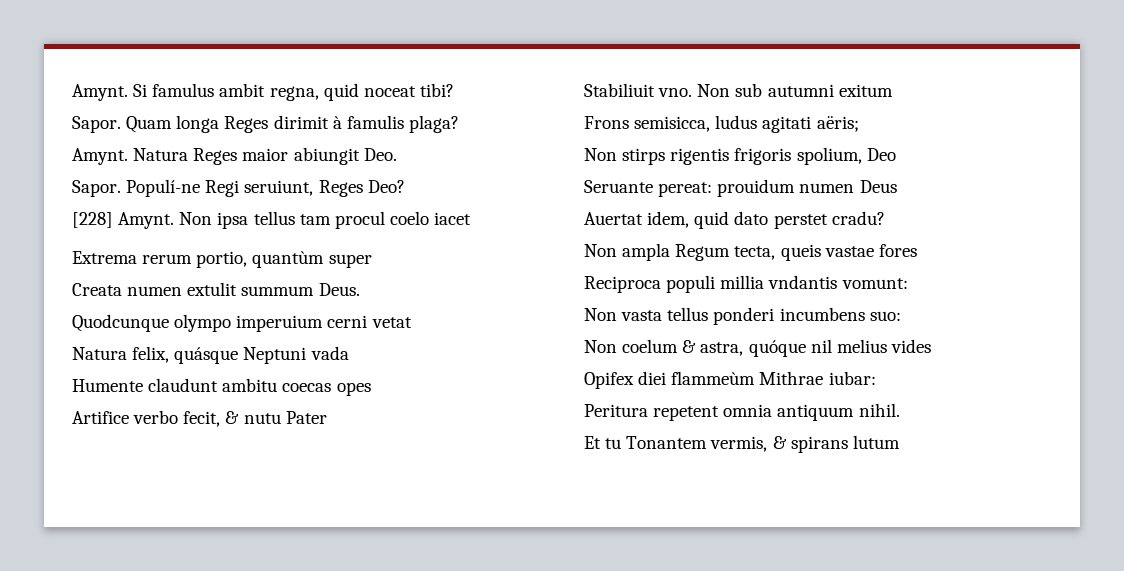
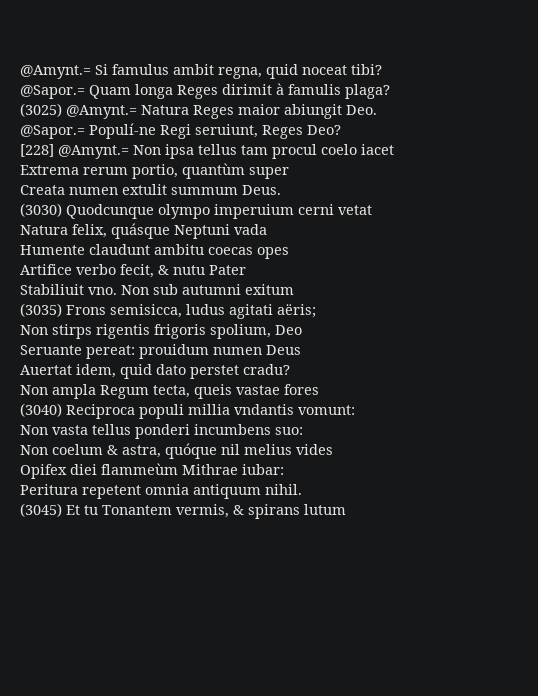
- Amynt. Si famulus ambit regna, quid noceat tibi?
+ @Amynt.= Si famulus ambit regna, quid noceat tibi?
- Sapor. Quam longa Reges dirimit à famulis plaga?
+ @Sapor.= Quam longa Reges dirimit à famulis plaga?
- Amynt. Natura Reges maior abiungit Deo.
+ (3025) @Amynt.= Natura Reges maior abiungit Deo.
- Sapor. Populí-ne Regi seruiunt, Reges Deo?
+ @Sapor.= Populí-ne Regi seruiunt, Reges Deo?
- [228] Amynt. Non ipsa tellus tam procul coelo iacet
+ [228] @Amynt.= Non ipsa tellus tam procul coelo iacet
- Quodcunque olympo imperuium cerni vetat
+ (3030) Quodcunque olympo imperuium cerni vetat
- Frons semisicca, ludus agitati aëris;
+ (3035) Frons semisicca, ludus agitati aëris;
- Reciproca populi millia vndantis vomunt:
+ (3040) Reciproca populi millia vndantis vomunt:
- Et tu Tonantem vermis, & spirans lutum
+ (3045) Et tu Tonantem vermis, & spirans lutum

